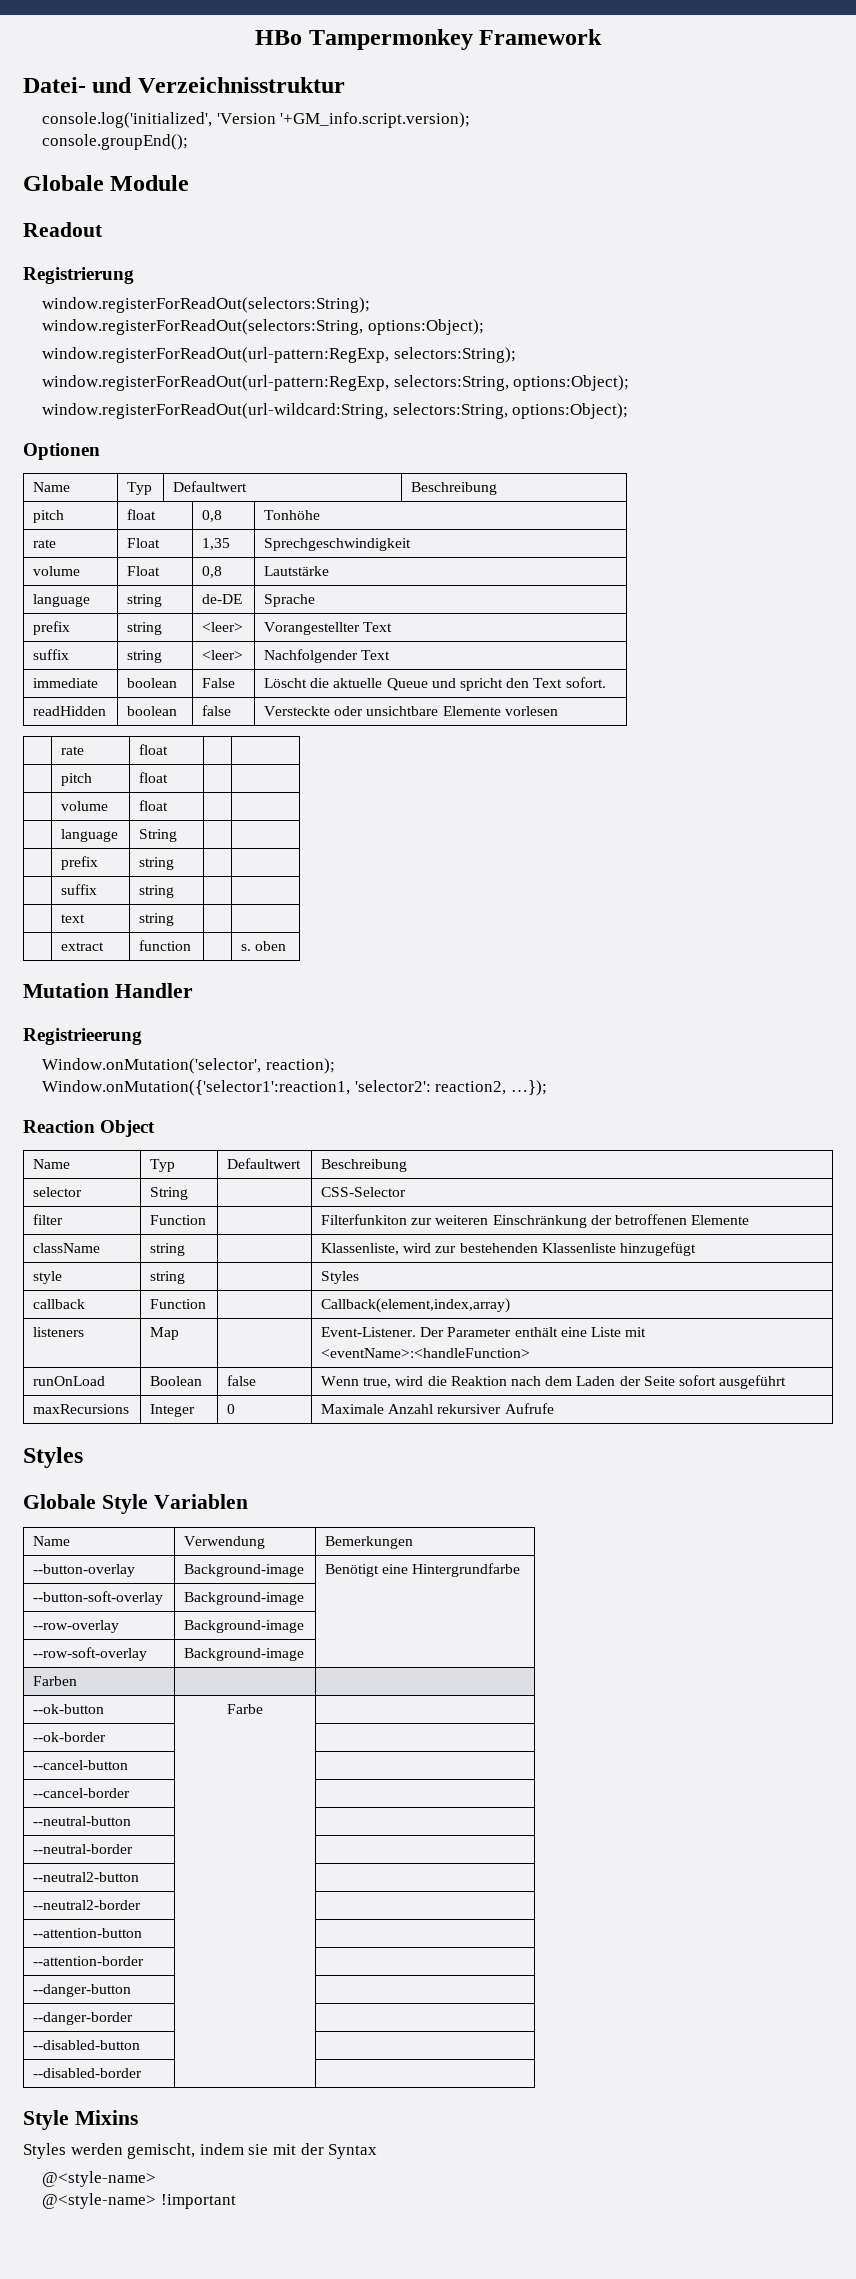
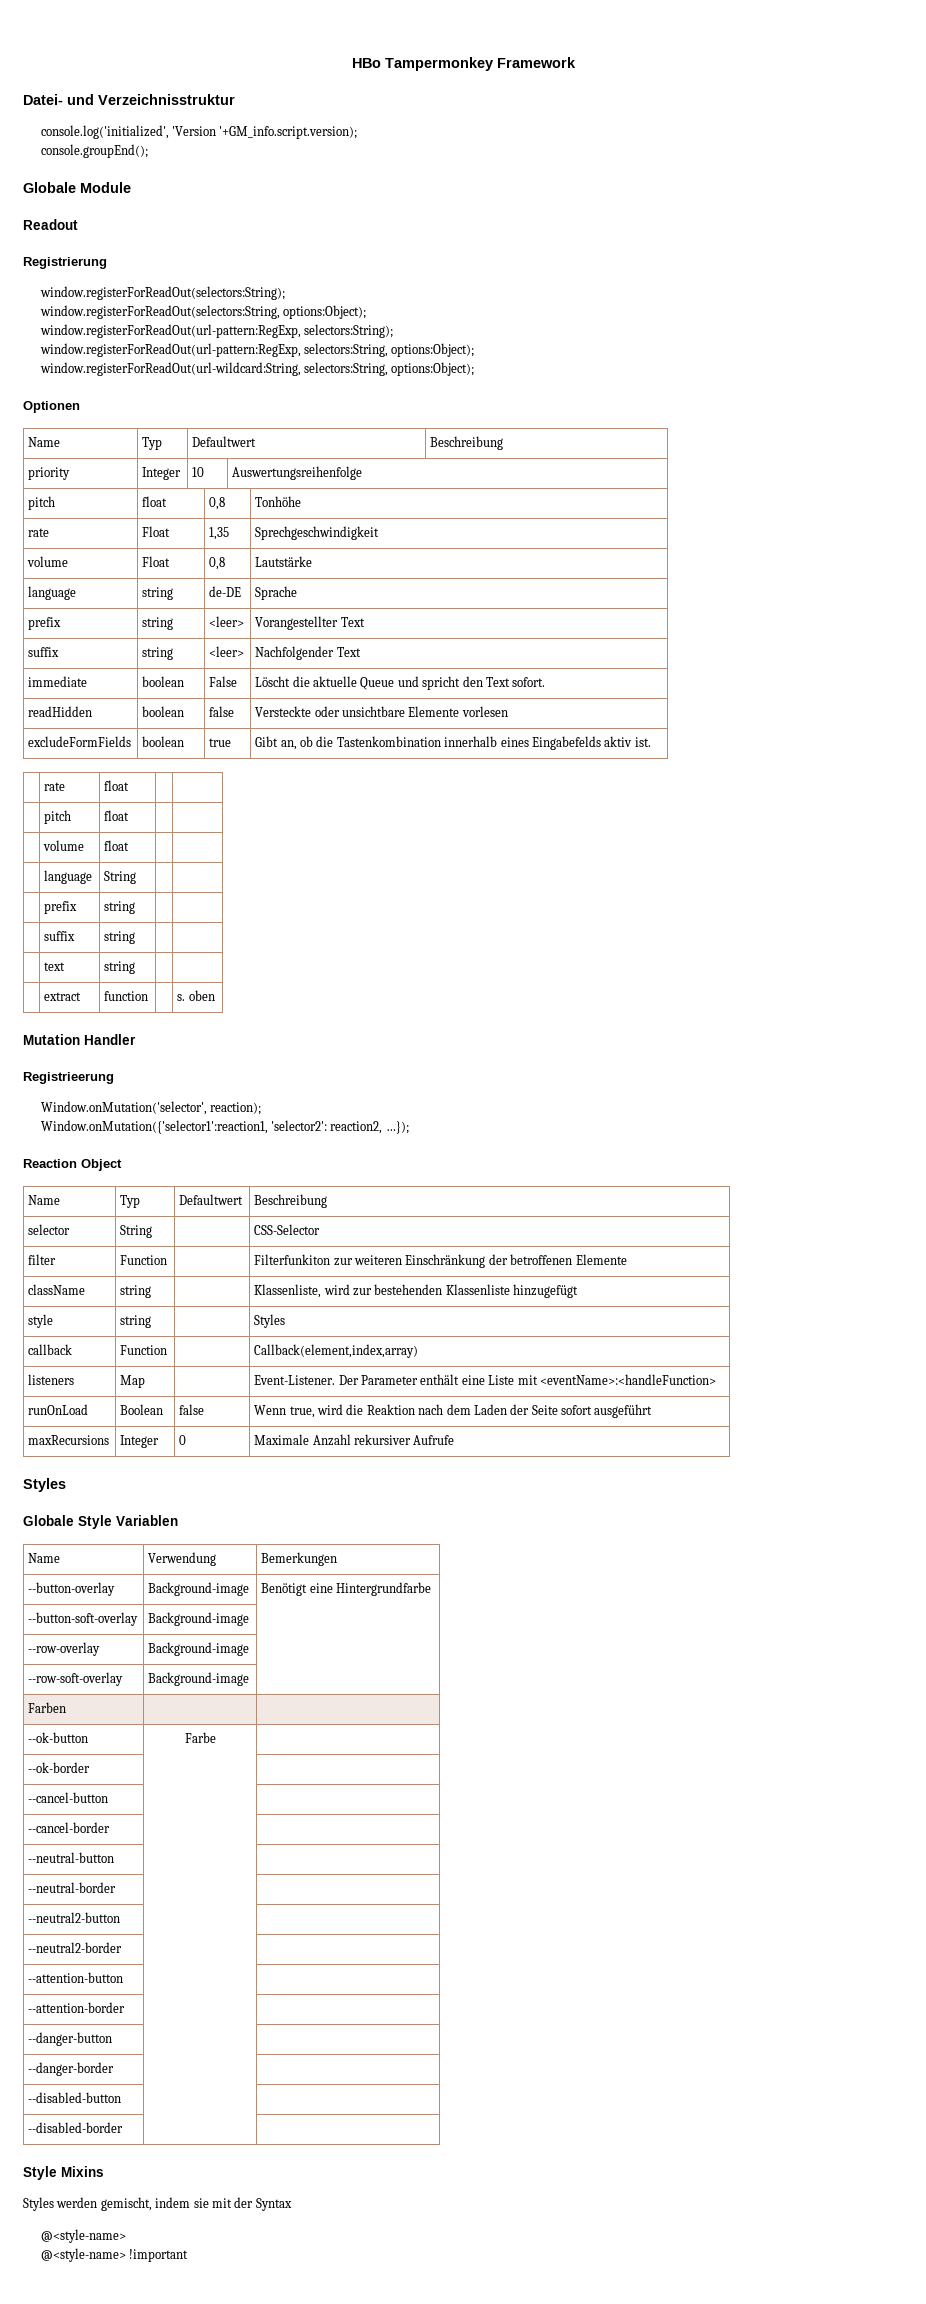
+ priority | Integer | 10 | Auswertungsreihenfolge
+ excludeFormFields | boolean | true | Gibt an, ob die Tastenkombination innerhalb eines Eingabefelds aktiv ist.

